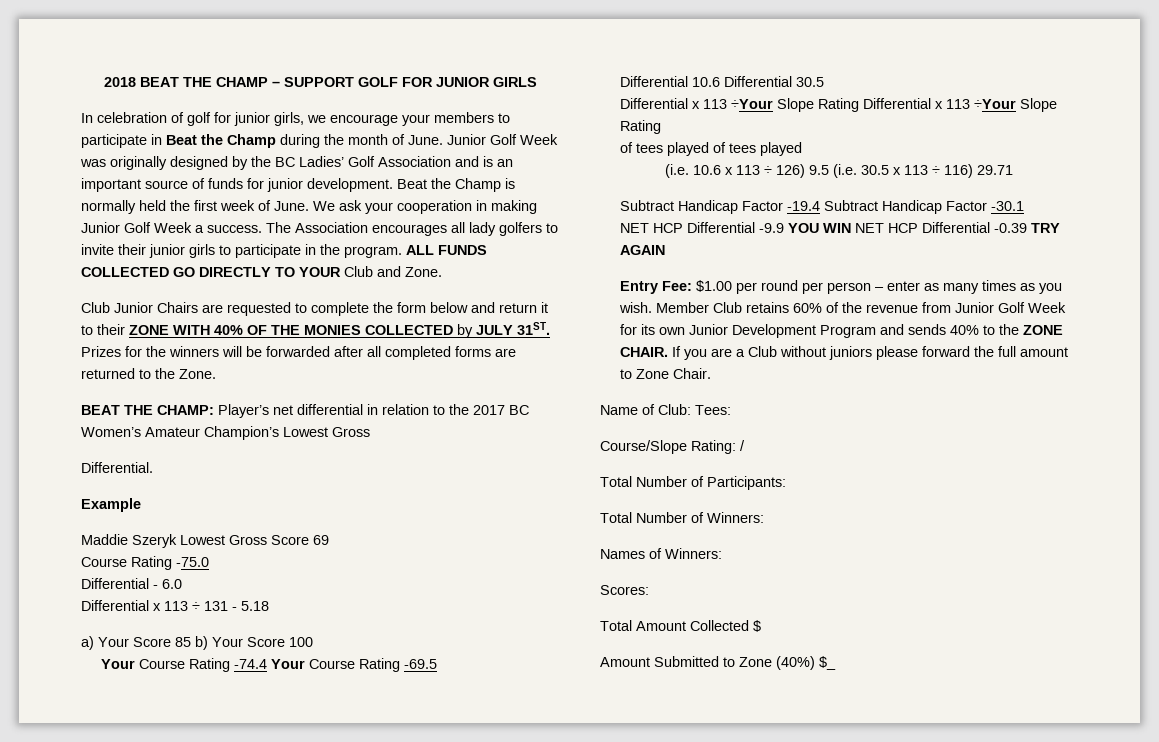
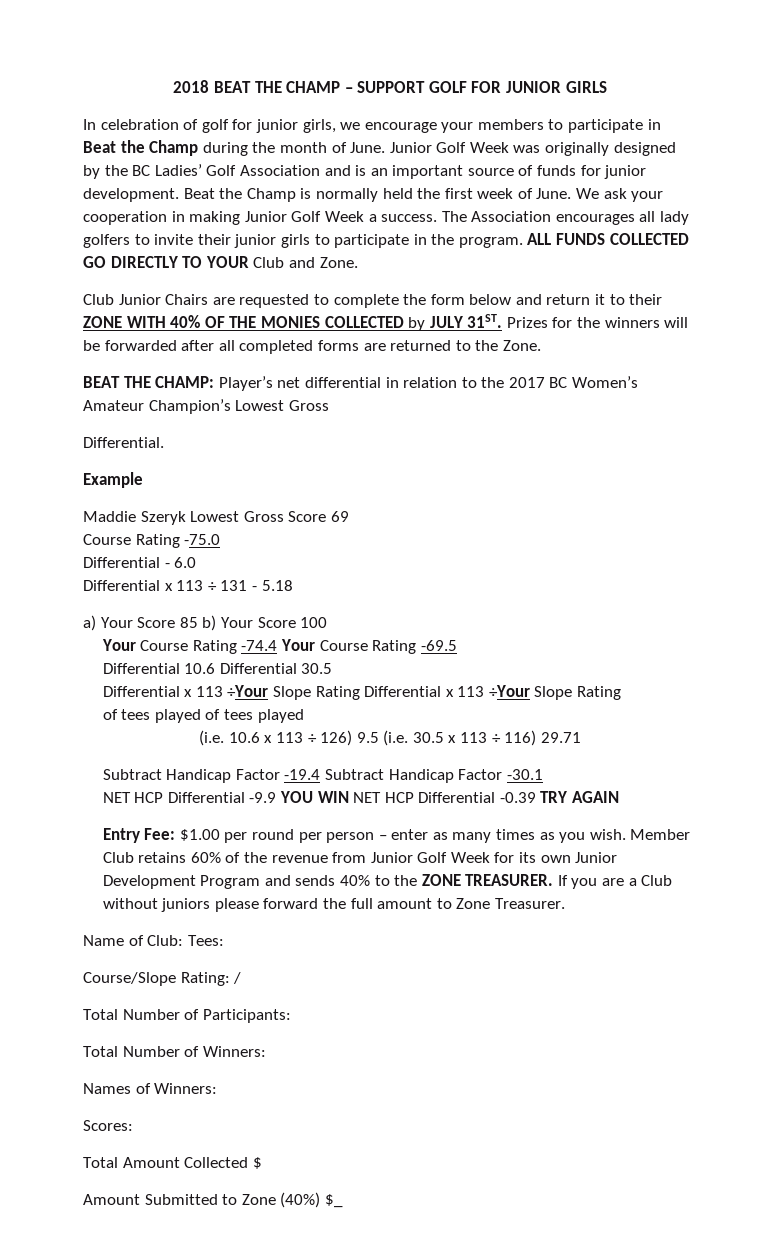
- Member Club retains 60% of the revenue from Junior Golf Week for its own Junior Development Program and sends 40% to the ZONE CHAIR.
+ Member Club retains 60% of the revenue from Junior Golf Week for its own Junior Development Program and sends 40% to the ZONE TREASURER.
- If you are a Club without juniors please forward the full amount to Zone Chair.
+ If you are a Club without juniors please forward the full amount to Zone Treasurer.

